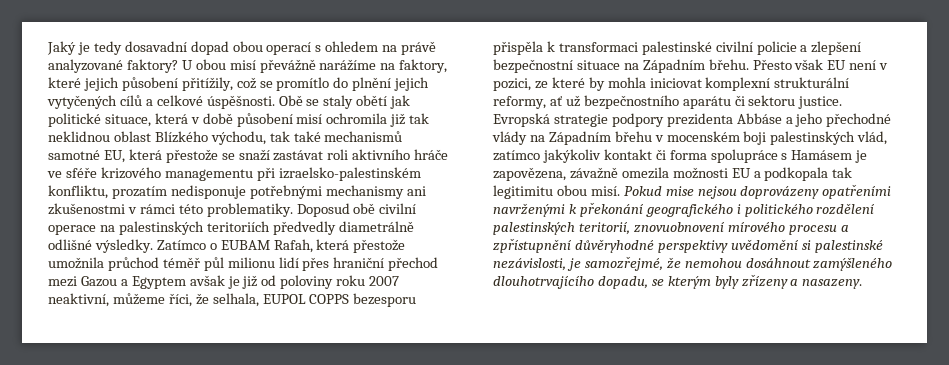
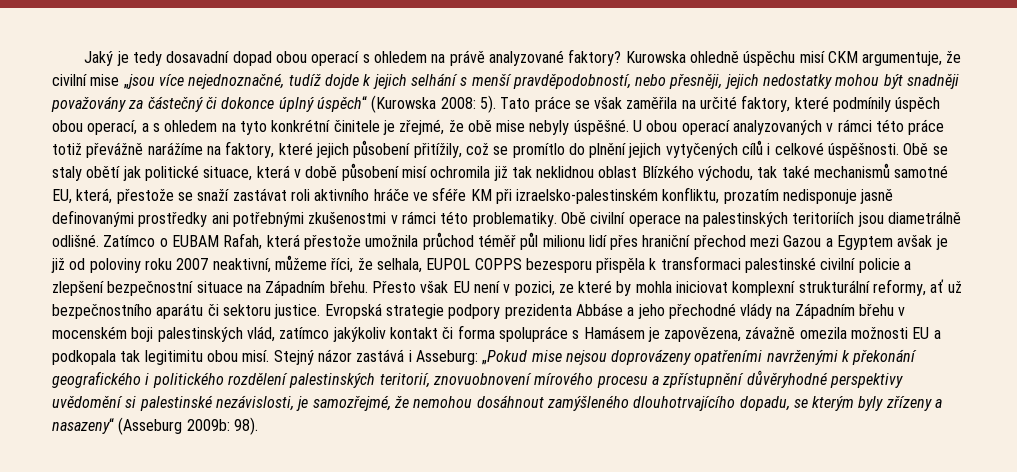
- U obou misí převážně narážíme na faktory, které jejich působení přitížily, což se promítlo do plnění jejich vytyčených cílů a celkové úspěšnosti.
+ Kurowska ohledně úspěchu misí CKM argumentuje, že civilní mise „jsou více nejednoznačné, tudíž dojde k jejich selhání s menší pravděpodobností, nebo přesněji, jejich nedostatky mohou být snadněji považovány za částečný či dokonce úplný úspěch“ (Kurowska 2008: 5). Tato práce se však zaměřila na určité faktory, které podmínily úspěch obou operací, a s ohledem na tyto konkrétní činitele je zřejmé, že obě mise nebyly úspěšné. U obou operací analyzovaných v rámci této práce totiž převážně narážíme na faktory, které jejich působení přitížily, což se promítlo do plnění jejich vytyčených cílů i celkové úspěšnosti.
- Obě se staly obětí jak politické situace, která v době působení misí ochromila již tak neklidnou oblast Blízkého východu, tak také mechanismů samotné EU, která přestože se snaží zastávat roli aktivního hráče ve sféře krizového managementu při izraelsko-palestinském konfliktu, prozatím nedisponuje potřebnými mechanismy ani zkušenostmi v rámci této problematiky.
+ Obě se staly obětí jak politické situace, která v době působení misí ochromila již tak neklidnou oblast Blízkého východu, tak také mechanismů samotné EU, která, přestože se snaží zastávat roli aktivního hráče ve sféře KM při izraelsko-palestinském konfliktu, prozatím nedisponuje jasně definovanými prostředky ani potřebnými zkušenostmi v rámci této problematiky.
- Doposud obě civilní operace na palestinských teritoriích předvedly diametrálně odlišné výsledky.
+ Obě civilní operace na palestinských teritoriích jsou diametrálně odlišné.
- Pokud mise nejsou doprovázeny opatřeními navrženými k překonání geografického i politického rozdělení palestinských teritorií, znovuobnovení mírového procesu a zpřístupnění důvěryhodné perspektivy uvědomění si palestinské nezávislosti, je samozřejmé, že nemohou dosáhnout zamýšleného dlouhotrvajícího dopadu, se kterým byly zřízeny a nasazeny.
+ Stejný názor zastává i Asseburg: „Pokud mise nejsou doprovázeny opatřeními navrženými k překonání geografického i politického rozdělení palestinských teritorií, znovuobnovení mírového procesu a zpřístupnění důvěryhodné perspektivy uvědomění si palestinské nezávislosti, je samozřejmé, že nemohou dosáhnout zamýšleného dlouhotrvajícího dopadu, se kterým byly zřízeny a nasazeny“ (Asseburg 2009b: 98).

